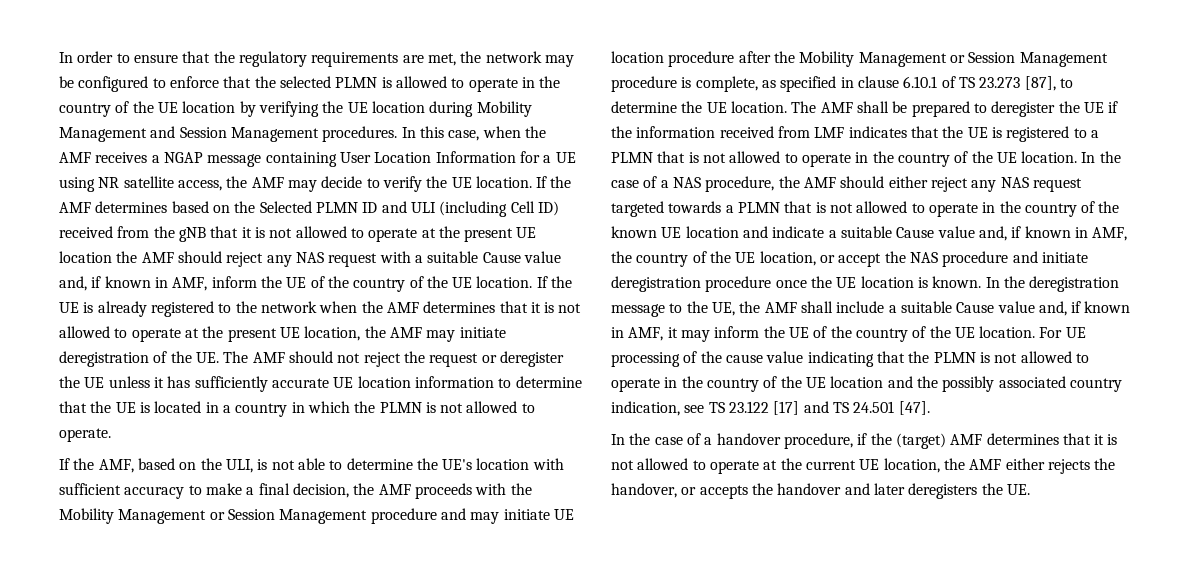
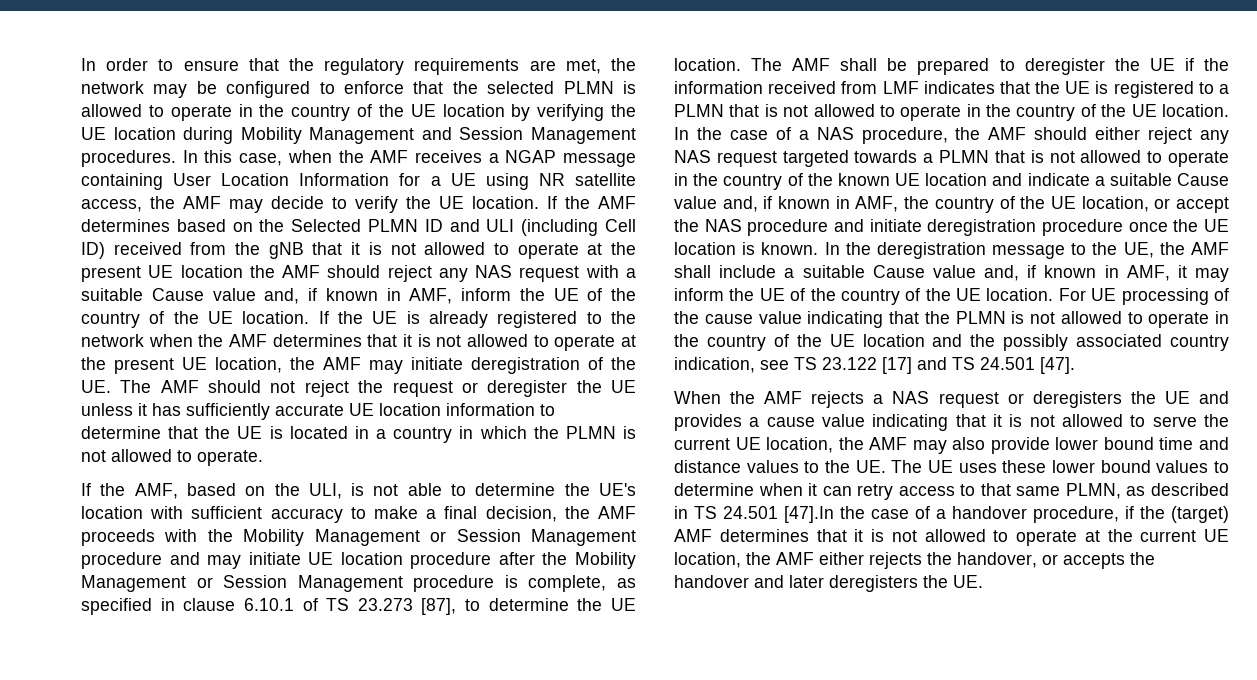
- In the case of a handover procedure, if the (target) AMF determines that it is not allowed to operate at the current UE location, the AMF either rejects the handover, or accepts the handover and later deregisters the UE.
+ When the AMF rejects a NAS request or deregisters the UE and provides a cause value indicating that it is not allowed to serve the current UE location, the AMF may also provide lower bound time and distance values to the UE. The UE uses these lower bound values to determine when it can retry access to that same PLMN, as described in TS 24.501 [47].In the case of a handover procedure, if the (target) AMF determines that it is not allowed to operate at the current UE location, the AMF either rejects the handover, or accepts the handover and later deregisters the UE.

